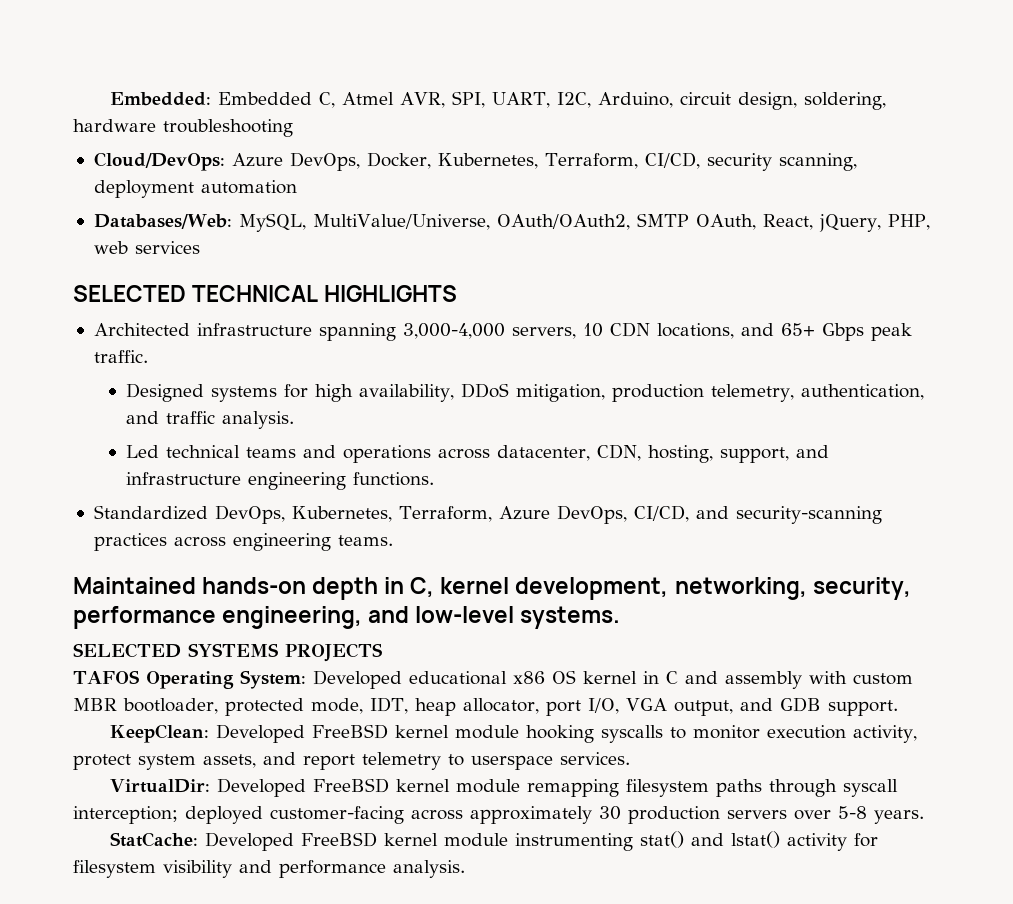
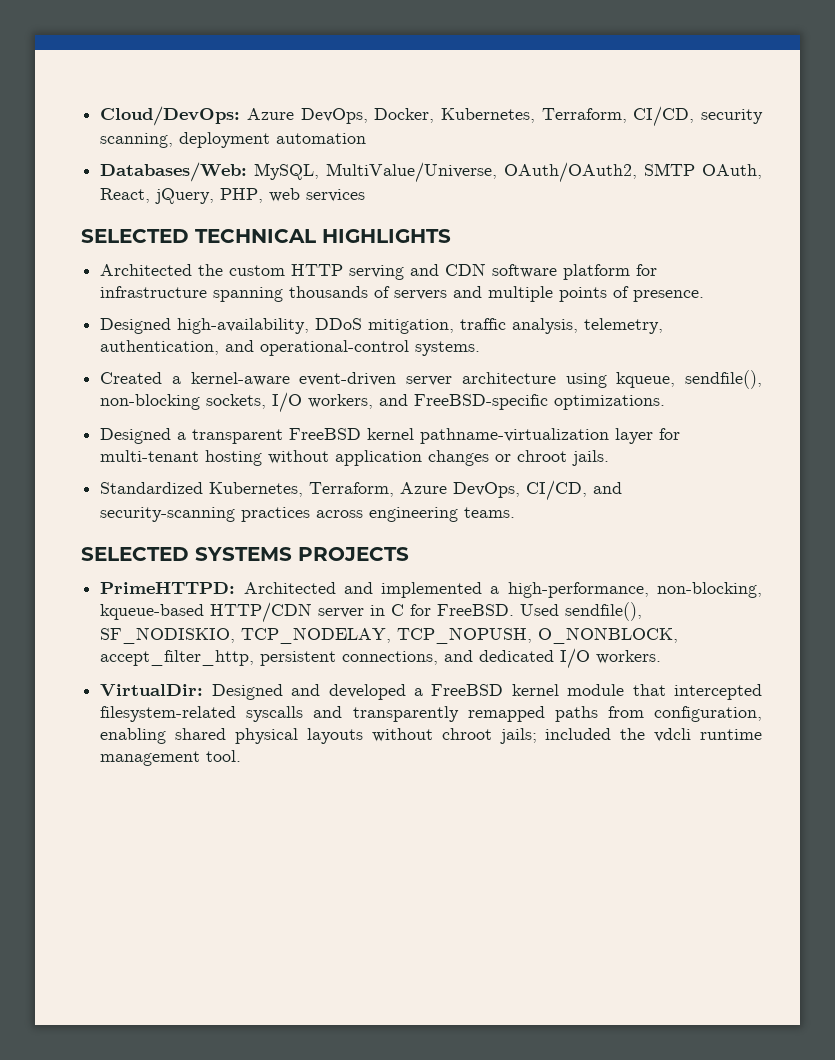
- Embedded: Embedded C, Atmel AVR, SPI, UART, I2C, Arduino, circuit design, soldering, hardware troubleshooting
- Architected infrastructure spanning 3,000-4,000 servers, 10 CDN locations, and 65+ Gbps peak traffic.
- Designed systems for high availability, DDoS mitigation, production telemetry, authentication, and traffic analysis.
- Led technical teams and operations across datacenter, CDN, hosting, support, and infrastructure engineering functions.
+ Architected the custom HTTP serving and CDN software platform for infrastructure spanning thousands of servers and multiple points of presence.
+ Designed high-availability, DDoS mitigation, traffic analysis, telemetry, authentication, and operational-control systems.
+ Created a kernel-aware event-driven server architecture using kqueue, sendfile(), non-blocking sockets, I/O workers, and FreeBSD-specific optimizations.
+ Designed a transparent FreeBSD kernel pathname-virtualization layer for multi-tenant hosting without application changes or chroot jails.
- Standardized DevOps, Kubernetes, Terraform, Azure DevOps, CI/CD, and security-scanning practices across engineering teams.
+ Standardized Kubernetes, Terraform, Azure DevOps, CI/CD, and security-scanning practices across engineering teams.
- Maintained hands-on depth in C, kernel development, networking, security, performance engineering, and low-level systems.
  SELECTED SYSTEMS PROJECTS
- TAFOS Operating System: Developed educational x86 OS kernel in C and assembly with custom MBR bootloader, protected mode, IDT, heap allocator, port I/O, VGA output, and GDB support.
- KeepClean: Developed FreeBSD kernel module hooking syscalls to monitor execution activity, protect system assets, and report telemetry to userspace services.
- VirtualDir: Developed FreeBSD kernel module remapping filesystem paths through syscall interception; deployed customer-facing across approximately 30 production servers over 5-8 years.
- StatCache: Developed FreeBSD kernel module instrumenting stat() and lstat() activity for filesystem visibility and performance analysis.
+ PrimeHTTPD: Architected and implemented a high-performance, non-blocking, kqueue-based HTTP/CDN server in C for FreeBSD. Used sendfile(), SF_NODISKIO, TCP_NODELAY, TCP_NOPUSH, O_NONBLOCK, accept_filter_http, persistent connections, and dedicated I/O workers.
+ VirtualDir: Designed and developed a FreeBSD kernel module that intercepted filesystem-related syscalls and transparently remapped paths from configuration, enabling shared physical layouts without chroot jails; included the vdcli runtime management tool.

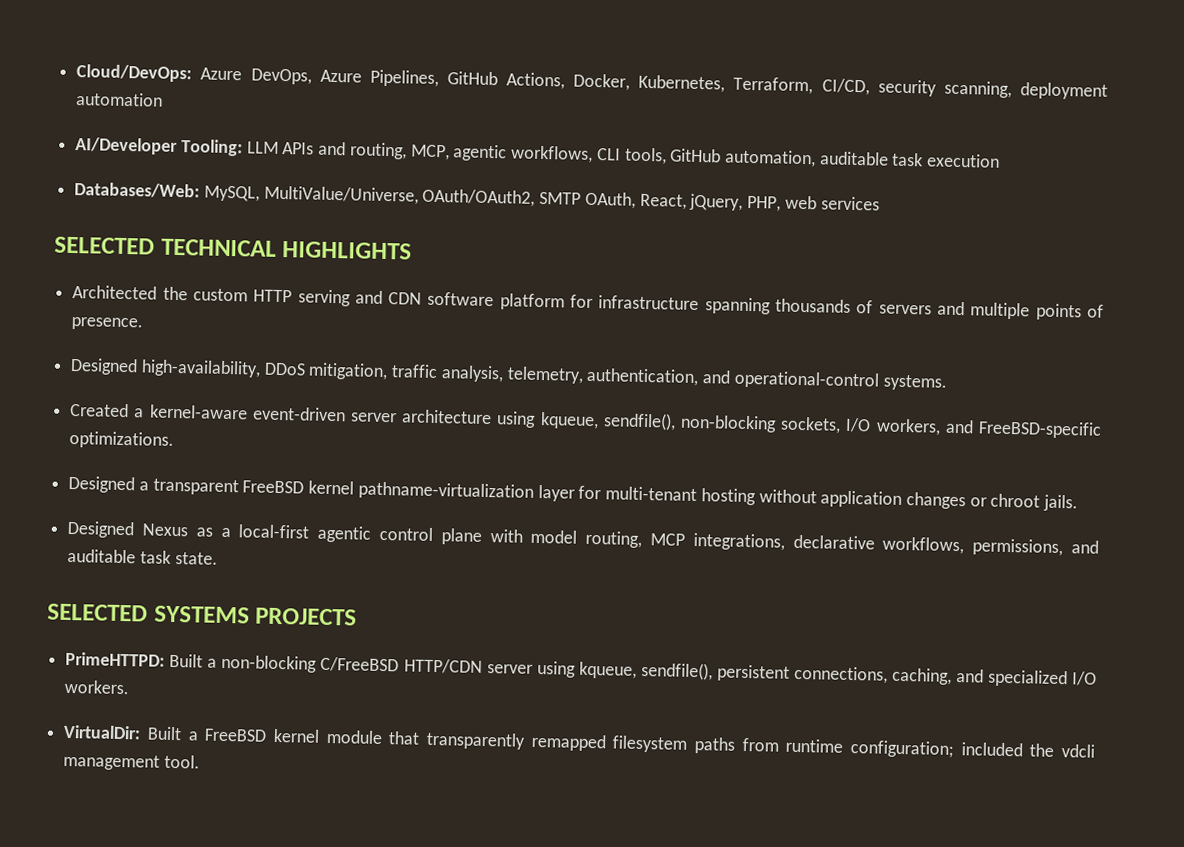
- Cloud/DevOps: Azure DevOps, Docker, Kubernetes, Terraform, CI/CD, security scanning, deployment automation
+ Cloud/DevOps: Azure DevOps, Azure Pipelines, GitHub Actions, Docker, Kubernetes, Terraform, CI/CD, security scanning, deployment automation
+ AI/Developer Tooling: LLM APIs and routing, MCP, agentic workflows, CLI tools, GitHub automation, auditable task execution
- Standardized Kubernetes, Terraform, Azure DevOps, CI/CD, and security-scanning practices across engineering teams.
+ Designed Nexus as a local-first agentic control plane with model routing, MCP integrations, declarative workflows, permissions, and auditable task state.
  SELECTED SYSTEMS PROJECTS
- PrimeHTTPD: Architected and implemented a high-performance, non-blocking, kqueue-based HTTP/CDN server in C for FreeBSD. Used sendfile(), SF_NODISKIO, TCP_NODELAY, TCP_NOPUSH, O_NONBLOCK, accept_filter_http, persistent connections, and dedicated I/O workers.
+ PrimeHTTPD: Built a non-blocking C/FreeBSD HTTP/CDN server using kqueue, sendfile(), persistent connections, caching, and specialized I/O workers.
- VirtualDir: Designed and developed a FreeBSD kernel module that intercepted filesystem-related syscalls and transparently remapped paths from configuration, enabling shared physical layouts without chroot jails; included the vdcli runtime management tool.
+ VirtualDir: Built a FreeBSD kernel module that transparently remapped filesystem paths from runtime configuration; included the vdcli management tool.

